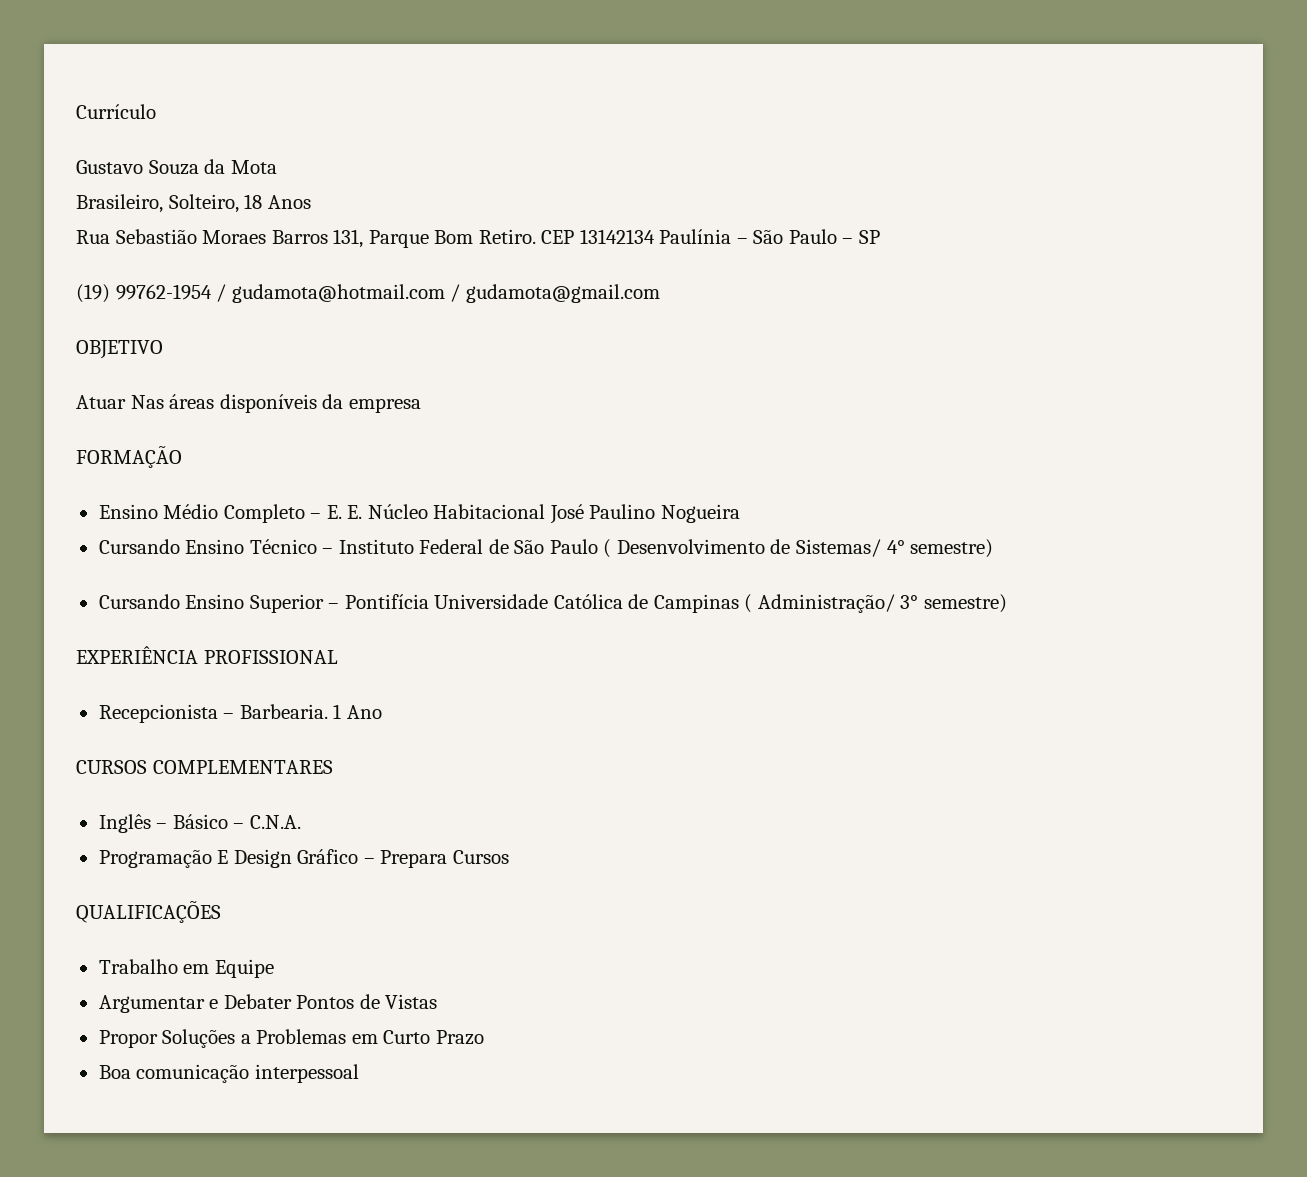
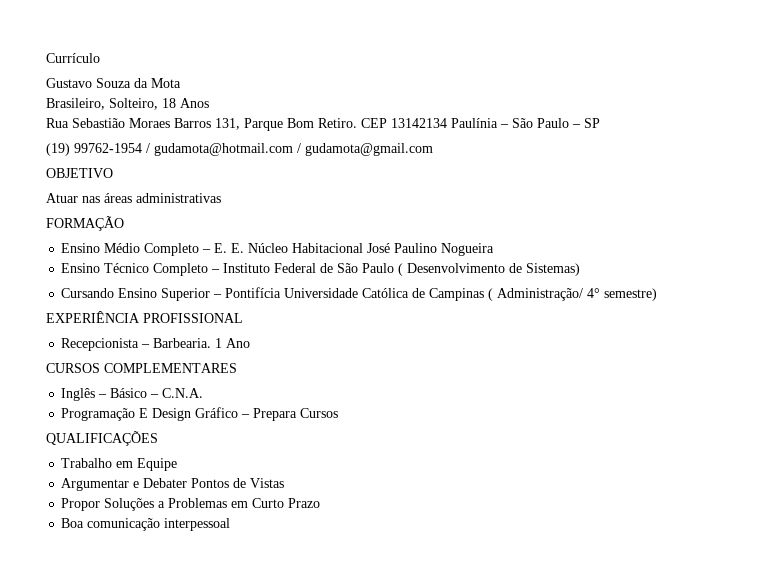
- Atuar Nas áreas disponíveis da empresa
+ Atuar nas áreas administrativas
- Cursando Ensino Técnico – Instituto Federal de São Paulo ( Desenvolvimento de Sistemas/ 4° semestre)
+ Ensino Técnico Completo – Instituto Federal de São Paulo ( Desenvolvimento de Sistemas)
- Cursando Ensino Superior – Pontifícia Universidade Católica de Campinas ( Administração/ 3° semestre)
+ Cursando Ensino Superior – Pontifícia Universidade Católica de Campinas ( Administração/ 4° semestre)

